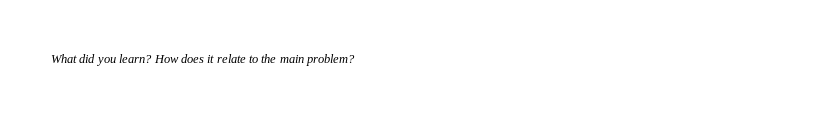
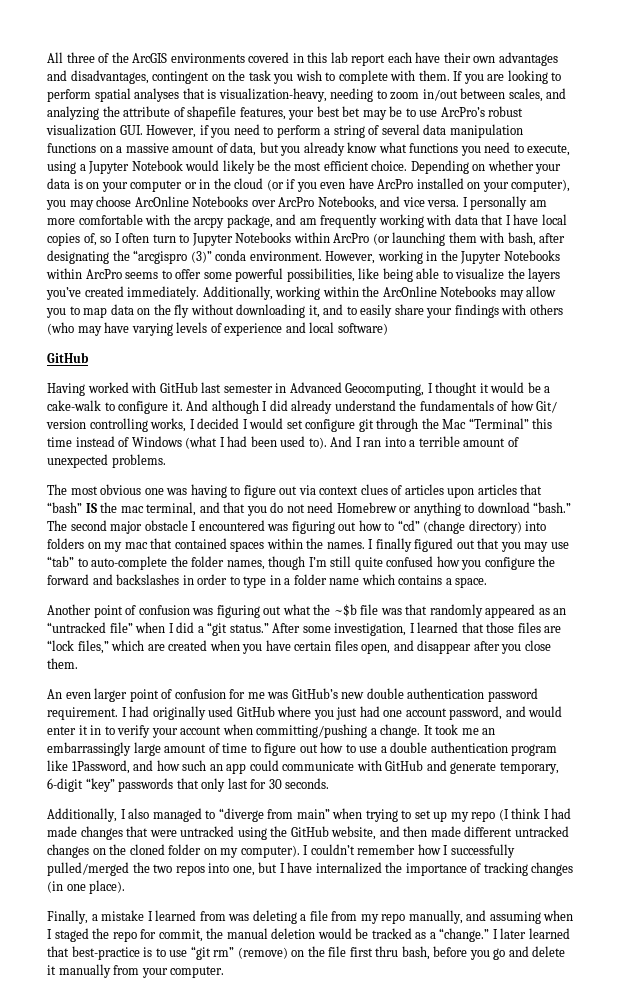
- What did you learn? How does it relate to the main problem?
+ All three of the ArcGIS environments covered in this lab report each have their own advantages and disadvantages, contingent on the task you wish to complete with them. If you are looking to perform spatial analyses that is visualization-heavy, needing to zoom in/out between scales, and analyzing the attribute of shapefile features, your best bet may be to use ArcPro’s robust visualization GUI. However, if you need to perform a string of several data manipulation functions on a massive amount of data, but you already know what functions you need to execute, using a Jupyter Notebook would likely be the most efficient choice. Depending on whether your data is on your computer or in the cloud (or if you even have ArcPro installed on your computer), you may choose ArcOnline Notebooks over ArcPro Notebooks, and vice versa. I personally am more comfortable with the arcpy package, and am frequently working with data that I have local copies of, so I often turn to Jupyter Notebooks within ArcPro (or launching them with bash, after designating the “arcgispro (3)” conda environment. However, working in the Jupyter Notebooks within ArcPro seems to offer some powerful possibilities, like being able to visualize the layers you’ve created immediately. Additionally, working within the ArcOnline Notebooks may allow you to map data on the fly without downloading it, and to easily share your findings with others (who may have varying levels of experience and local software)
+ GitHub
+ Having worked with GitHub last semester in Advanced Geocomputing, I thought it would be a cake-walk to configure it. And although I did already understand the fundamentals of how Git/ version controlling works, I decided I would set configure git through the Mac “Terminal” this time instead of Windows (what I had been used to). And I ran into a terrible amount of unexpected problems.
+ The most obvious one was having to figure out via context clues of articles upon articles that “bash” IS the mac terminal, and that you do not need Homebrew or anything to download “bash.” The second major obstacle I encountered was figuring out how to “cd” (change directory) into folders on my mac that contained spaces within the names. I finally figured out that you may use “tab” to auto-complete the folder names, though I’m still quite confused how you configure the forward and backslashes in order to type in a folder name which contains a space.
+ Another point of confusion was figuring out what the ~$b file was that randomly appeared as an “untracked file” when I did a “git status.” After some investigation, I learned that those files are “lock files,” which are created when you have certain files open, and disappear after you close them.
+ An even larger point of confusion for me was GitHub’s new double authentication password requirement. I had originally used GitHub where you just had one account password, and would enter it in to verify your account when committing/pushing a change. It took me an embarrassingly large amount of time to figure out how to use a double authentication program like 1Password, and how such an app could communicate with GitHub and generate temporary, 6-digit “key” passwords that only last for 30 seconds.
+ Additionally, I also managed to “diverge from main” when trying to set up my repo (I think I had made changes that were untracked using the GitHub website, and then made different untracked changes on the cloned folder on my computer). I couldn’t remember how I successfully pulled/merged the two repos into one, but I have internalized the importance of tracking changes (in one place).
+ Finally, a mistake I learned from was deleting a file from my repo manually, and assuming when I staged the repo for commit, the manual deletion would be tracked as a “change.” I later learned that best-practice is to use “git rm” (remove) on the file first thru bash, before you go and delete it manually from your computer.

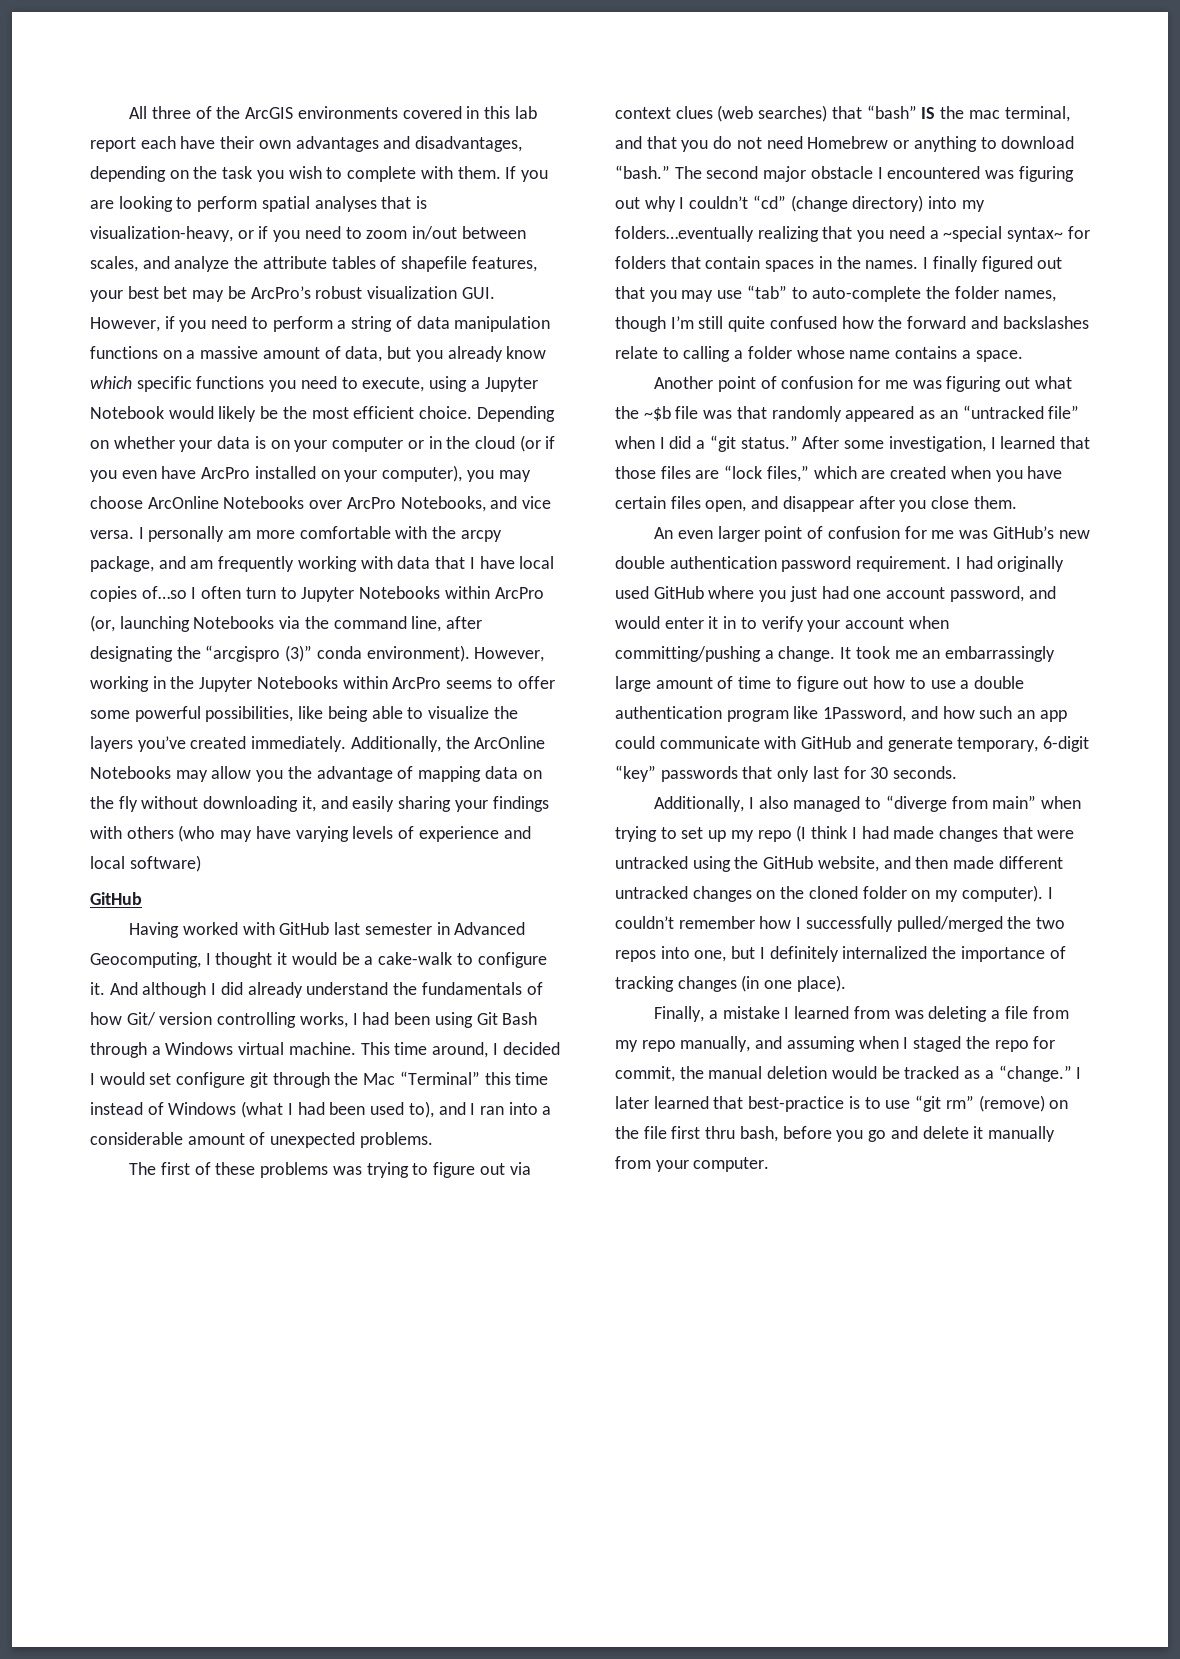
- All three of the ArcGIS environments covered in this lab report each have their own advantages and disadvantages, contingent on the task you wish to complete with them.
+ All three of the ArcGIS environments covered in this lab report each have their own advantages and disadvantages, depending on the task you wish to complete with them.
- If you are looking to perform spatial analyses that is visualization-heavy, needing to zoom in/out between scales, and analyzing the attribute of shapefile features, your best bet may be to use ArcPro’s robust visualization GUI. However, if you need to perform a string of several data manipulation functions on a massive amount of data, but you already know what functions you need to execute, using a Jupyter Notebook would likely be the most efficient choice.
+ If you are looking to perform spatial analyses that is visualization-heavy, or if you need to zoom in/out between scales, and analyze the attribute tables of shapefile features, your best bet may be ArcPro’s robust visualization GUI. However, if you need to perform a string of data manipulation functions on a massive amount of data, but you already know which specific functions you need to execute, using a Jupyter Notebook would likely be the most efficient choice.
- I personally am more comfortable with the arcpy package, and am frequently working with data that I have local copies of, so I often turn to Jupyter Notebooks within ArcPro (or launching them with bash, after designating the “arcgispro (3)” conda environment.
+ I personally am more comfortable with the arcpy package, and am frequently working with data that I have local copies of…so I often turn to Jupyter Notebooks within ArcPro (or, launching Notebooks via the command line, after designating the “arcgispro (3)” conda environment).
- Additionally, working within the ArcOnline Notebooks may allow you to map data on the fly without downloading it, and to easily share your findings with others (who may have varying levels of experience and local software)
+ Additionally, the ArcOnline Notebooks may allow you the advantage of mapping data on the fly without downloading it, and easily sharing your findings with others (who may have varying levels of experience and local software)
- And although I did already understand the fundamentals of how Git/ version controlling works, I decided I would set configure git through the Mac “Terminal” this time instead of Windows (what I had been used to). And I ran into a terrible amount of unexpected problems.
+ And although I did already understand the fundamentals of how Git/ version controlling works, I had been using Git Bash through a Windows virtual machine. This time around, I decided I would set configure git through the Mac “Terminal” this time instead of Windows (what I had been used to), and I ran into a considerable amount of unexpected problems.
- The most obvious one was having to figure out via context clues of articles upon articles that “bash” IS the mac terminal, and that you do not need Homebrew or anything to download “bash.”
+ The first of these problems was trying to figure out via context clues (web searches) that “bash” IS the mac terminal, and that you do not need Homebrew or anything to download “bash.”
- The second major obstacle I encountered was figuring out how to “cd” (change directory) into folders on my mac that contained spaces within the names.
+ The second major obstacle I encountered was figuring out why I couldn’t “cd” (change directory) into my folders…eventually realizing that you need a ~special syntax~ for folders that contain spaces in the names.
- I finally figured out that you may use “tab” to auto-complete the folder names, though I’m still quite confused how you configure the forward and backslashes in order to type in a folder name which contains a space.
+ I finally figured out that you may use “tab” to auto-complete the folder names, though I’m still quite confused how the forward and backslashes relate to calling a folder whose name contains a space.
- Another point of confusion was figuring out what the ~$b file was that randomly appeared as an “untracked file” when I did a “git status.”
+ Another point of confusion for me was figuring out what the ~$b file was that randomly appeared as an “untracked file” when I did a “git status.”
- I couldn’t remember how I successfully pulled/merged the two repos into one, but I have internalized the importance of tracking changes (in one place).
+ I couldn’t remember how I successfully pulled/merged the two repos into one, but I definitely internalized the importance of tracking changes (in one place).

